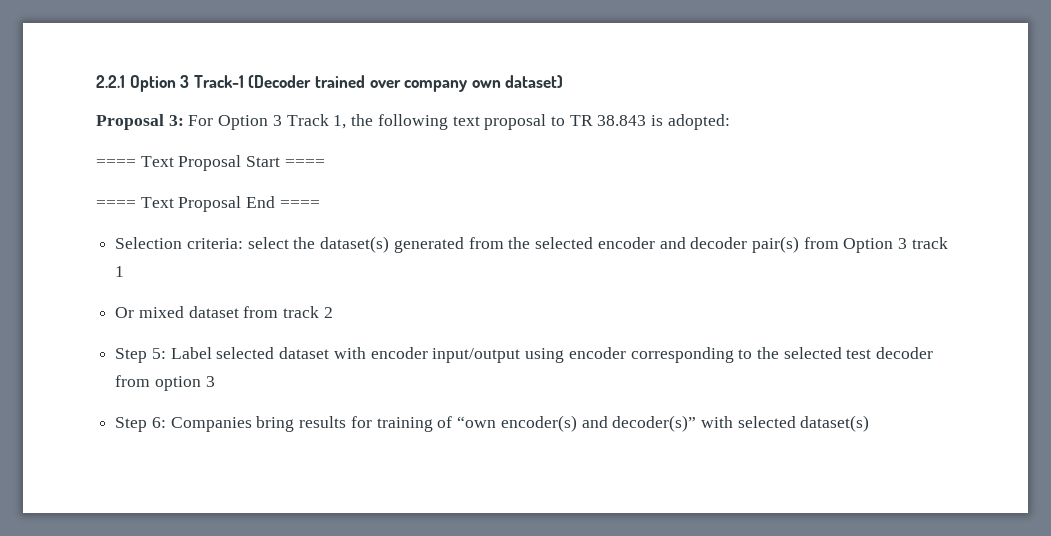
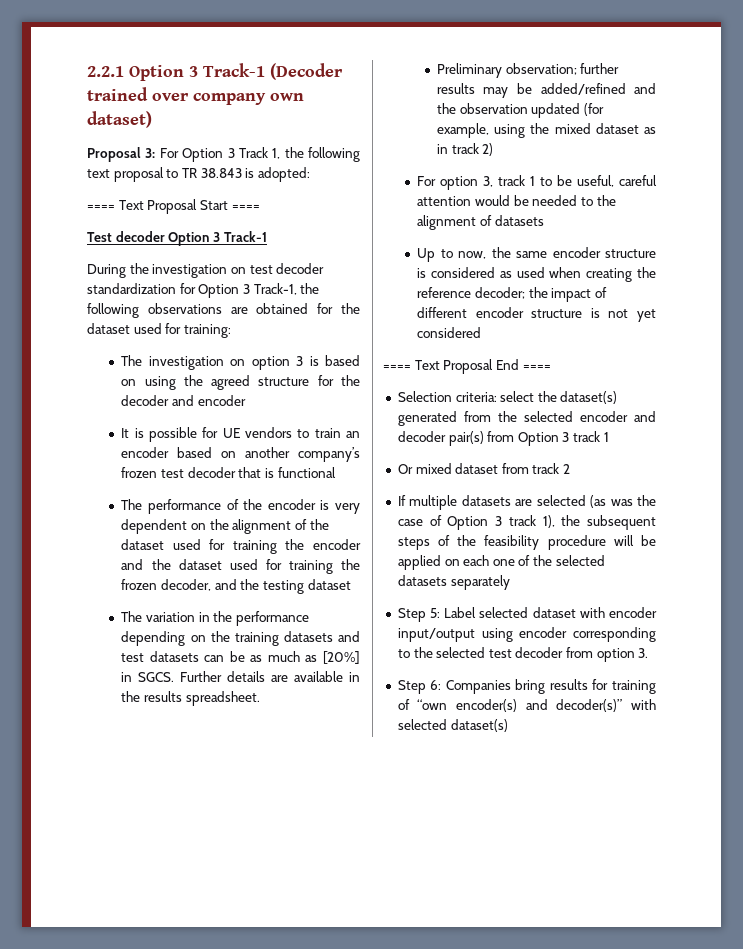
+ Test decoder Option 3 Track-1
+ During the investigation on test decoder standardization for Option 3 Track-1, the following observations are obtained for the dataset used for training:
+ The investigation on option 3 is based on using the agreed structure for the decoder and encoder
+ It is possible for UE vendors to train an encoder based on another company’s frozen test decoder that is functional
+ The performance of the encoder is very dependent on the alignment of the dataset used for training the encoder and the dataset used for training the frozen decoder, and the testing dataset
+ The variation in the performance depending on the training datasets and test datasets can be as much as [20%] in SGCS. Further details are available in the results spreadsheet.
+ Preliminary observation; further results may be added/refined and the observation updated (for example, using the mixed dataset as in track 2)
+ For option 3, track 1 to be useful, careful attention would be needed to the alignment of datasets
+ Up to now, the same encoder structure is considered as used when creating the reference decoder; the impact of different encoder structure is not yet considered
+ If multiple datasets are selected (as was the case of Option 3 track 1), the subsequent steps of the feasibility procedure will be applied on each one of the selected datasets separately
- Step 5: Label selected dataset with encoder input/output using encoder corresponding to the selected test decoder from option 3
+ Step 5: Label selected dataset with encoder input/output using encoder corresponding to the selected test decoder from option 3.

